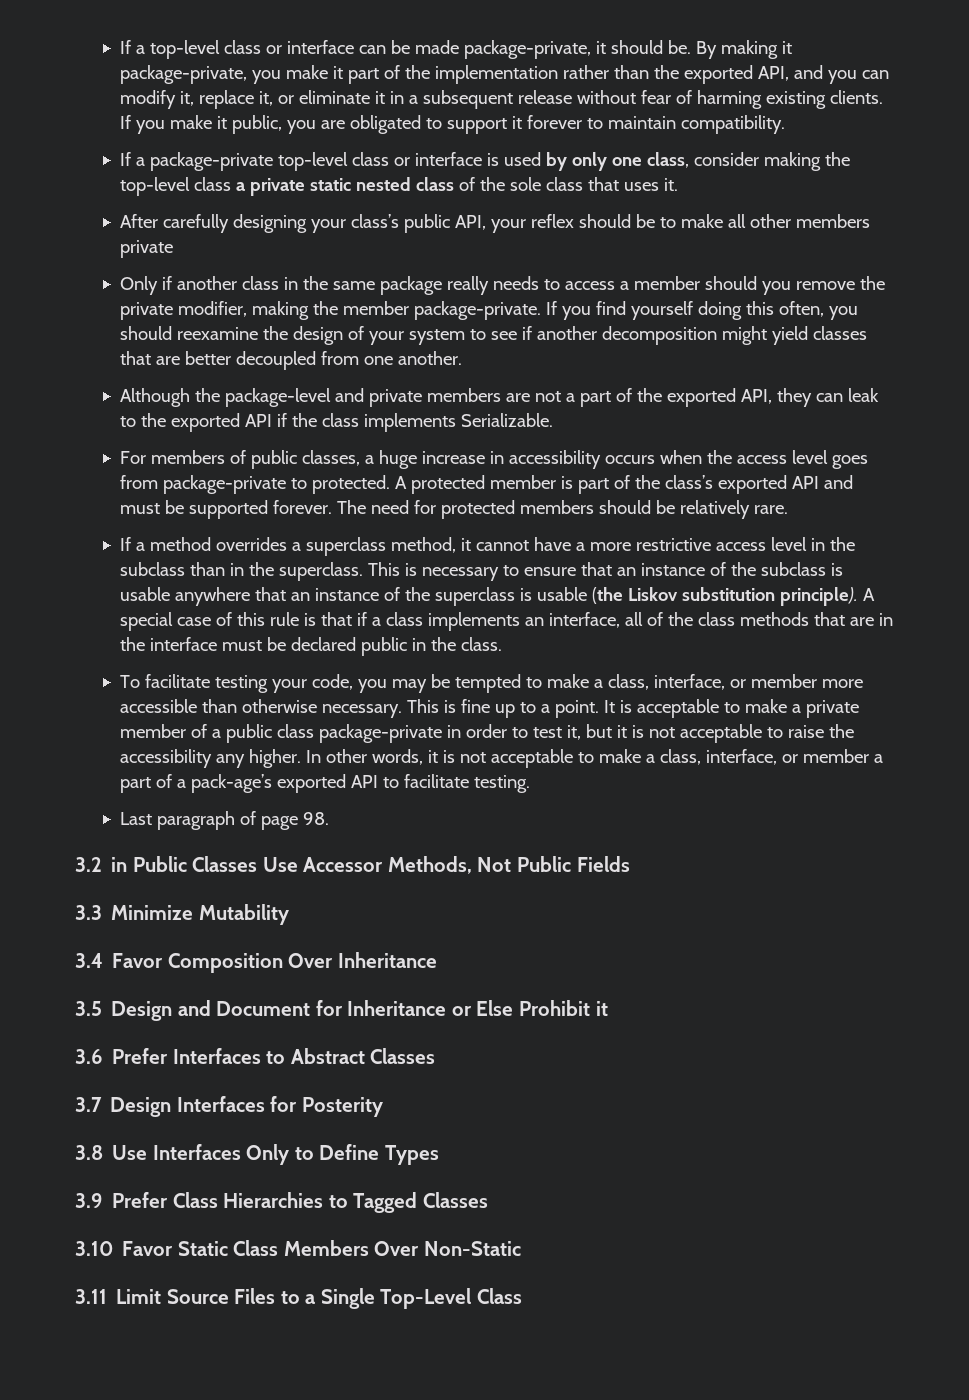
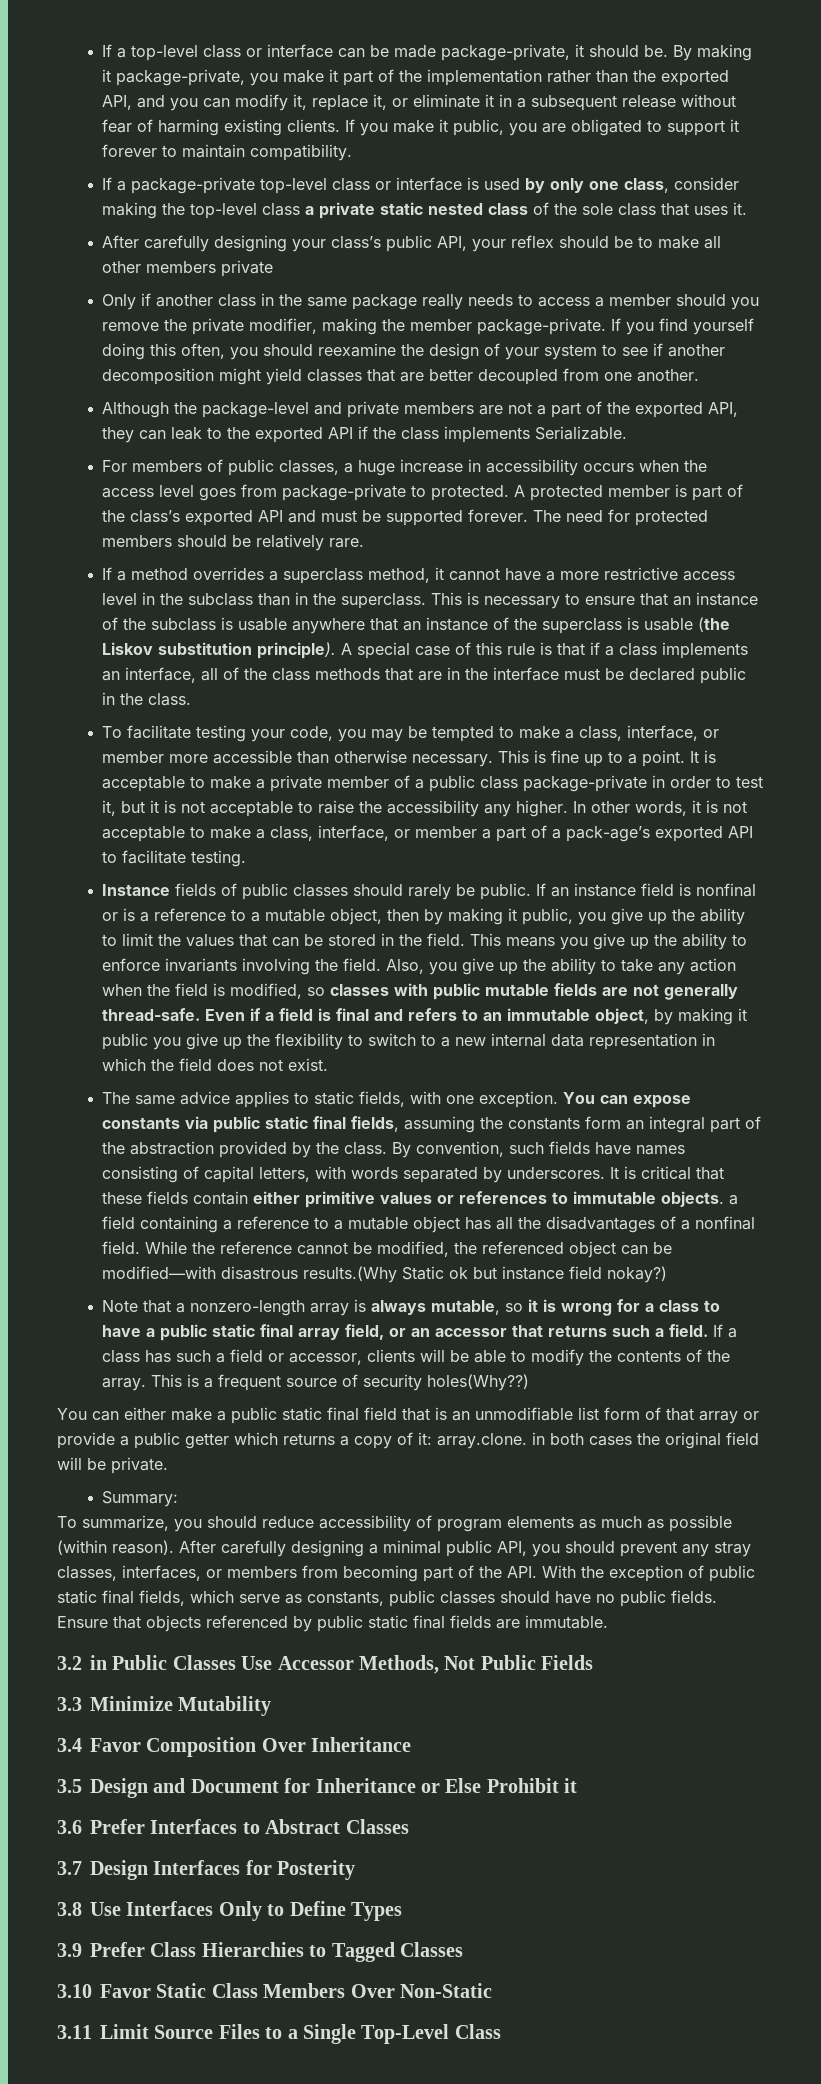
- Last paragraph of page 98.
+ Instance fields of public classes should rarely be public. If an instance field is nonfinal or is a reference to a mutable object, then by making it public, you give up the ability to limit the values that can be stored in the field. This means you give up the ability to enforce invariants involving the field. Also, you give up the ability to take any action when the field is modified, so classes with public mutable fields are not generally thread-safe. Even if a field is final and refers to an immutable object, by making it public you give up the flexibility to switch to a new internal data representation in which the field does not exist.
+ The same advice applies to static fields, with one exception. You can expose constants via public static final fields, assuming the constants form an integral part of the abstraction provided by the class. By convention, such fields have names consisting of capital letters, with words separated by underscores. It is critical that these fields contain either primitive values or references to immutable objects. a field containing a reference to a mutable object has all the disadvantages of a nonfinal field. While the reference cannot be modified, the referenced object can be modified—with disastrous results.(Why Static ok but instance field nokay?)
+ Note that a nonzero-length array is always mutable, so it is wrong for a class to have a public static final array field, or an accessor that returns such a field. If a class has such a field or accessor, clients will be able to modify the contents of the array. This is a frequent source of security holes(Why??)
+ You can either make a public static final field that is an unmodifiable list form of that array or provide a public getter which returns a copy of it: array.clone. in both cases the original field will be private.
+ Summary:
+ To summarize, you should reduce accessibility of program elements as much as possible (within reason). After carefully designing a minimal public API, you should prevent any stray classes, interfaces, or members from becoming part of the API. With the exception of public static final fields, which serve as constants, public classes should have no public fields. Ensure that objects referenced by public static final fields are immutable.

